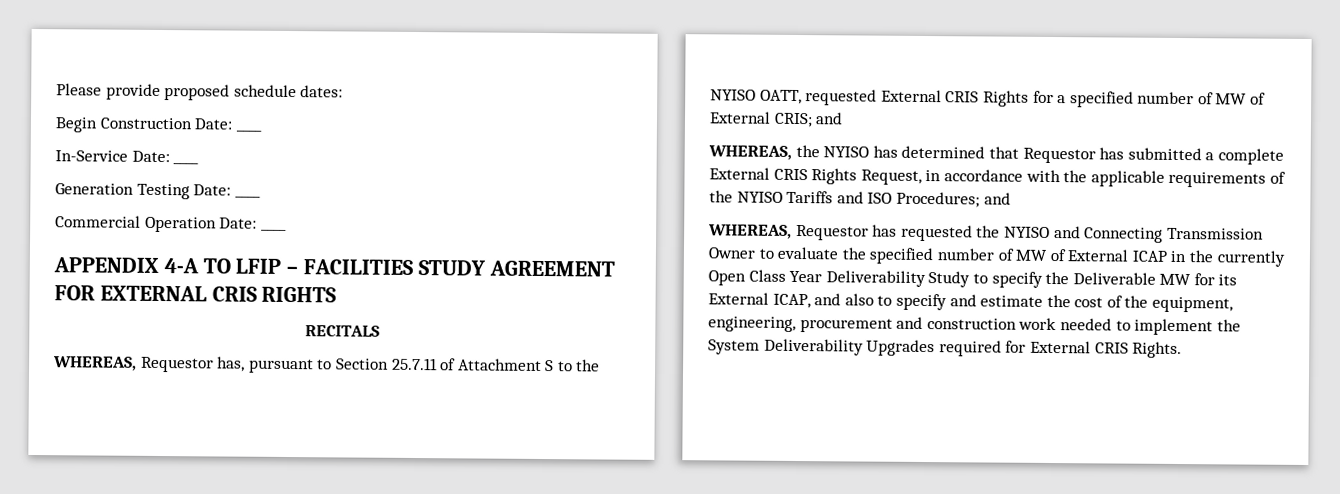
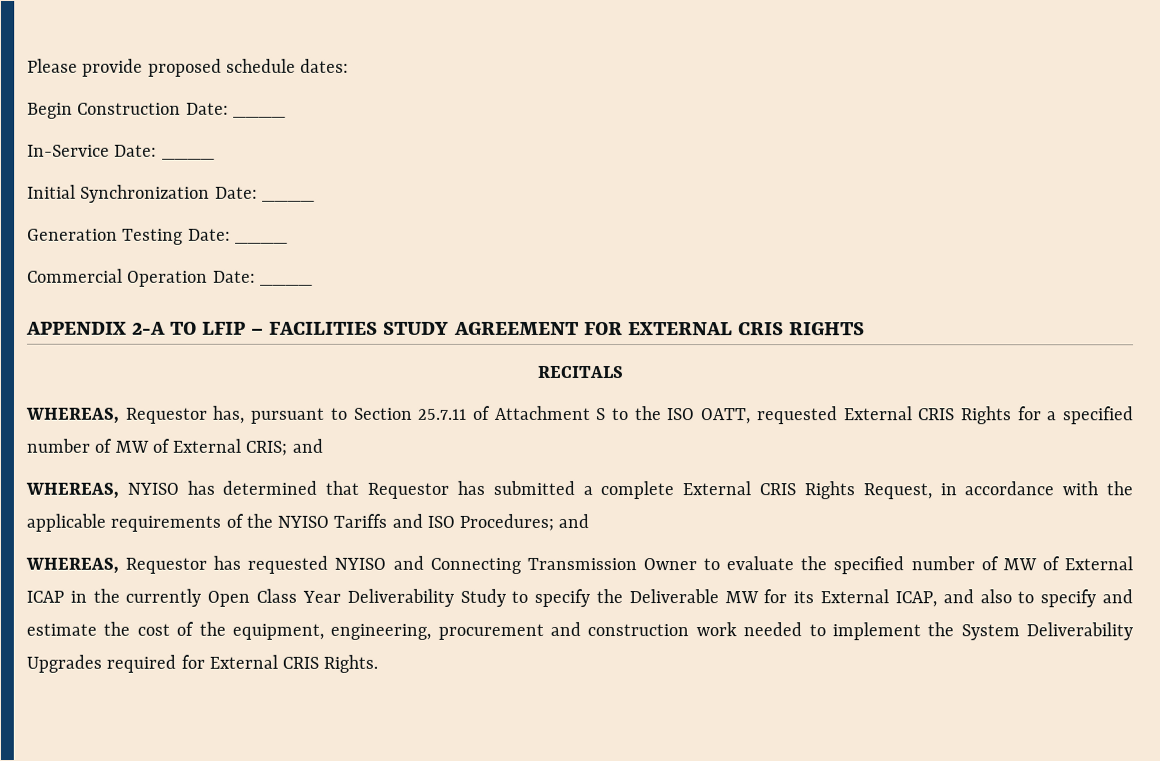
+ Initial Synchronization Date: ____
- APPENDIX 4-A TO LFIP – FACILITIES STUDY AGREEMENT FOR EXTERNAL CRIS RIGHTS
+ APPENDIX 2-A TO LFIP – FACILITIES STUDY AGREEMENT FOR EXTERNAL CRIS RIGHTS
- WHEREAS, Requestor has, pursuant to Section 25.7.11 of Attachment S to the NYISO OATT, requested External CRIS Rights for a specified number of MW of External CRIS; and
+ WHEREAS, Requestor has, pursuant to Section 25.7.11 of Attachment S to the ISO OATT, requested External CRIS Rights for a specified number of MW of External CRIS; and
- WHEREAS, the NYISO has determined that Requestor has submitted a complete External CRIS Rights Request, in accordance with the applicable requirements of the NYISO Tariffs and ISO Procedures; and
+ WHEREAS, NYISO has determined that Requestor has submitted a complete External CRIS Rights Request, in accordance with the applicable requirements of the NYISO Tariffs and ISO Procedures; and
- WHEREAS, Requestor has requested the NYISO and Connecting Transmission Owner to evaluate the specified number of MW of External ICAP in the currently Open Class Year Deliverability Study to specify the Deliverable MW for its External ICAP, and also to specify and estimate the cost of the equipment, engineering, procurement and construction work needed to implement the System Deliverability Upgrades required for External CRIS Rights.
+ WHEREAS, Requestor has requested NYISO and Connecting Transmission Owner to evaluate the specified number of MW of External ICAP in the currently Open Class Year Deliverability Study to specify the Deliverable MW for its External ICAP, and also to specify and estimate the cost of the equipment, engineering, procurement and construction work needed to implement the System Deliverability Upgrades required for External CRIS Rights.

